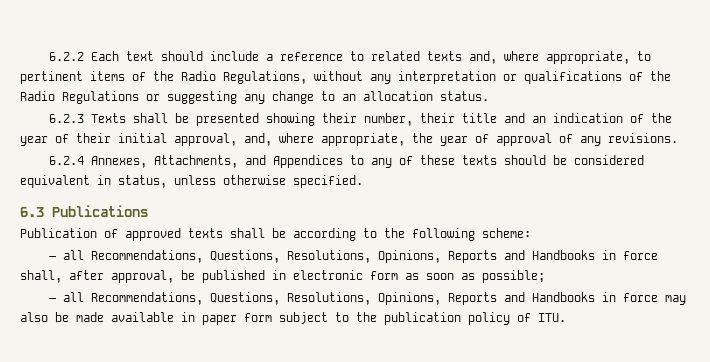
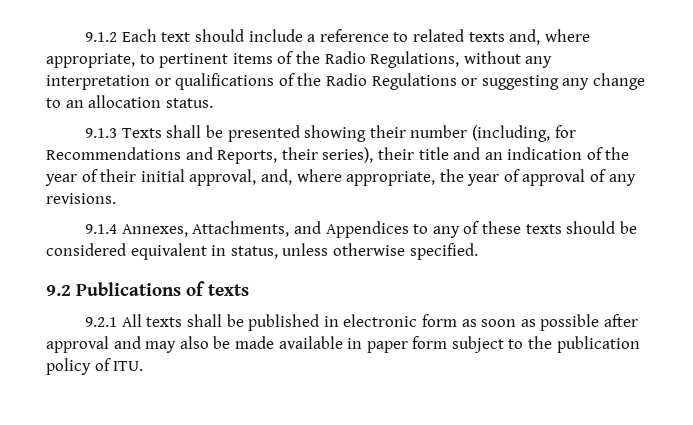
- 6.2.2 Each text should include a reference to related texts and, where appropriate, to pertinent items of the Radio Regulations, without any interpretation or qualifications of the Radio Regulations or suggesting any change to an allocation status.
+ 9.1.2 Each text should include a reference to related texts and, where appropriate, to pertinent items of the Radio Regulations, without any interpretation or qualifications of the Radio Regulations or suggesting any change to an allocation status.
- 6.2.3 Texts shall be presented showing their number, their title and an indication of the year of their initial approval, and, where appropriate, the year of approval of any revisions.
+ 9.1.3 Texts shall be presented showing their number (including, for Recommendations and Reports, their series), their title and an indication of the year of their initial approval, and, where appropriate, the year of approval of any revisions.
- 6.2.4 Annexes, Attachments, and Appendices to any of these texts should be considered equivalent in status, unless otherwise specified.
+ 9.1.4 Annexes, Attachments, and Appendices to any of these texts should be considered equivalent in status, unless otherwise specified.
- 6.3 Publications
- Publication of approved texts shall be according to the following scheme:
- – all Recommendations, Questions, Resolutions, Opinions, Reports and Handbooks in force shall, after approval, be published in electronic form as soon as possible;
- – all Recommendations, Questions, Resolutions, Opinions, Reports and Handbooks in force may also be made available in paper form subject to the publication policy of ITU.
+ 9.2 Publications of texts
+ 9.2.1 All texts shall be published in electronic form as soon as possible after approval and may also be made available in paper form subject to the publication policy of ITU.

